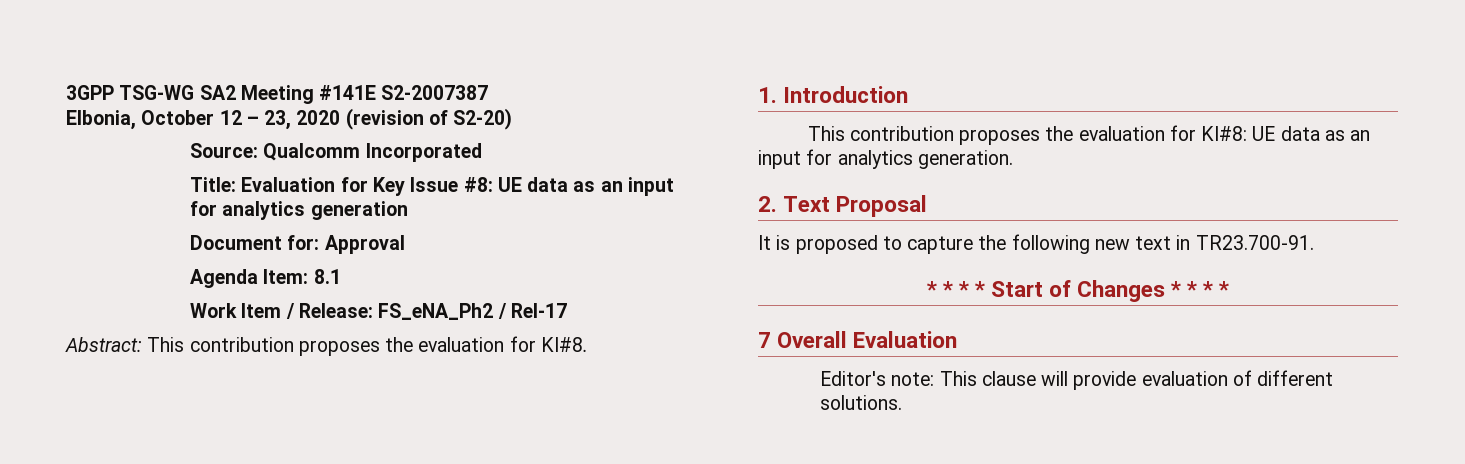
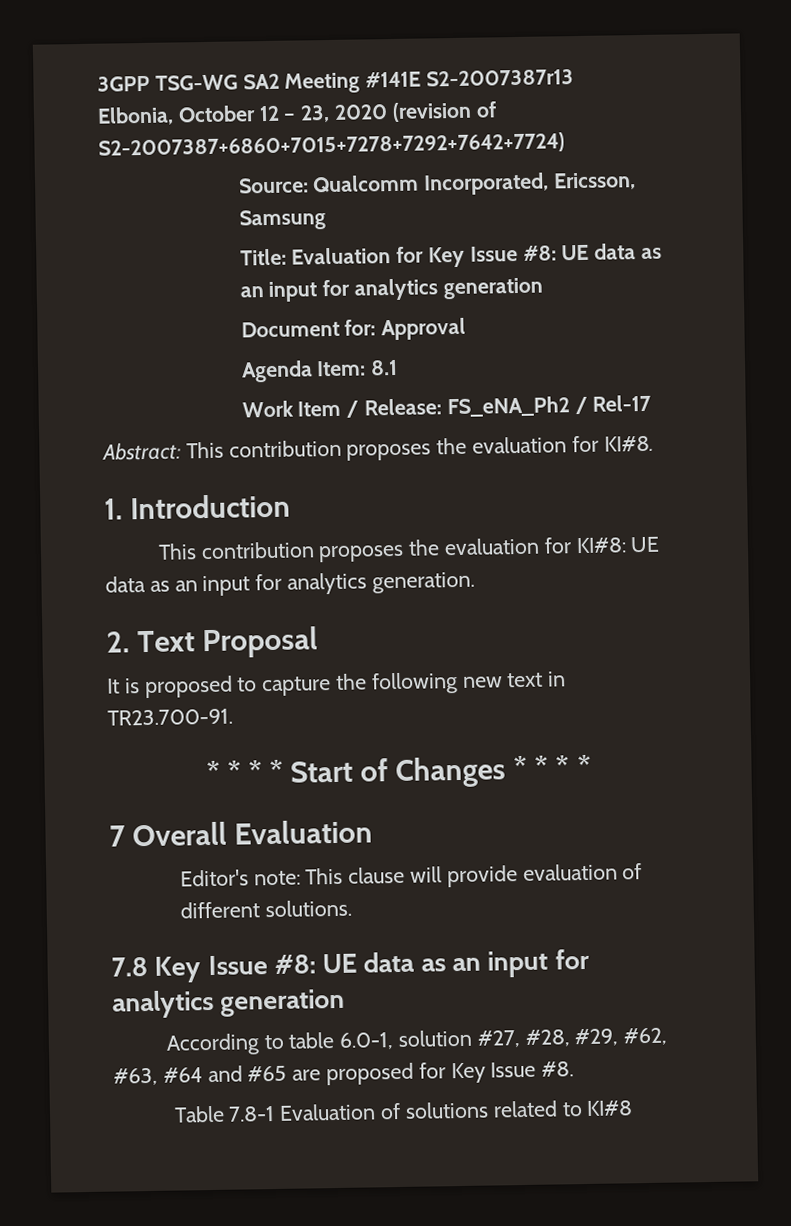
- 3GPP TSG-WG SA2 Meeting #141E S2-2007387
+ 3GPP TSG-WG SA2 Meeting #141E S2-2007387r13
- Elbonia, October 12 – 23, 2020 (revision of S2-20)
+ Elbonia, October 12 – 23, 2020 (revision of S2-2007387+6860+7015+7278+7292+7642+7724)
- Source: Qualcomm Incorporated
+ Source: Qualcomm Incorporated, Ericsson, Samsung
+ 7.8 Key Issue #8: UE data as an input for analytics generation
+ According to table 6.0-1, solution #27, #28, #29, #62, #63, #64 and #65 are proposed for Key Issue #8.
+ Table 7.8-1 Evaluation of solutions related to KI#8

